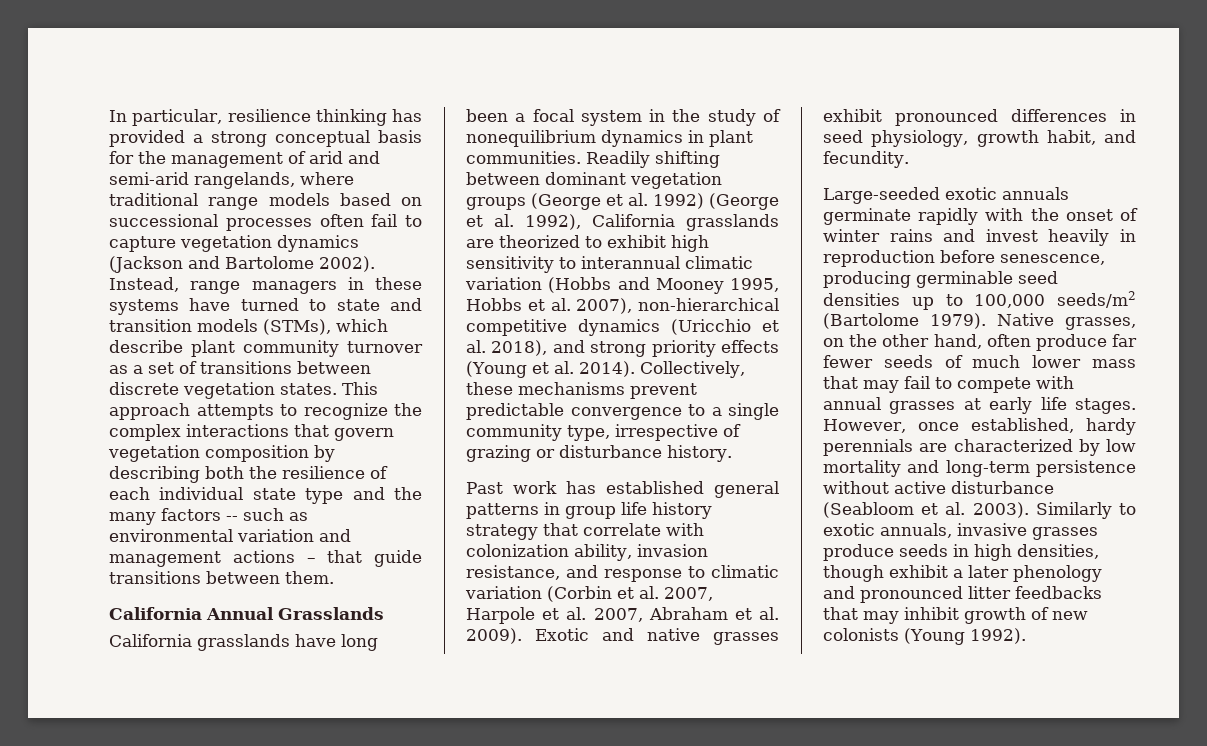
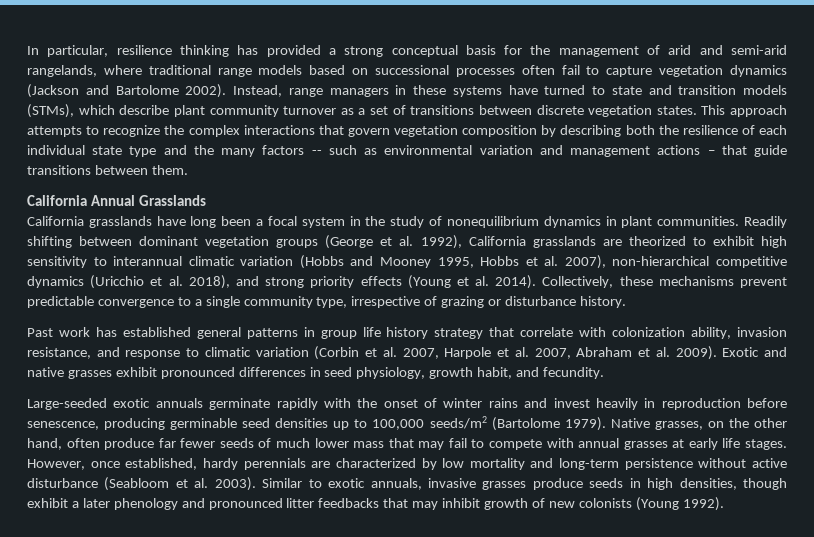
- Readily shifting between dominant vegetation groups (George et al. 1992) (George et al. 1992), California grasslands are theorized to exhibit high sensitivity to interannual climatic variation (Hobbs and Mooney 1995, Hobbs et al. 2007), non-hierarchical competitive dynamics (Uricchio et al. 2018), and strong priority effects (Young et al. 2014).
+ Readily shifting between dominant vegetation groups (George et al. 1992), California grasslands are theorized to exhibit high sensitivity to interannual climatic variation (Hobbs and Mooney 1995, Hobbs et al. 2007), non-hierarchical competitive dynamics (Uricchio et al. 2018), and strong priority effects (Young et al. 2014).
- Similarly to exotic annuals, invasive grasses produce seeds in high densities, though exhibit a later phenology and pronounced litter feedbacks that may inhibit growth of new colonists (Young 1992).
+ Similar to exotic annuals, invasive grasses produce seeds in high densities, though exhibit a later phenology and pronounced litter feedbacks that may inhibit growth of new colonists (Young 1992).

